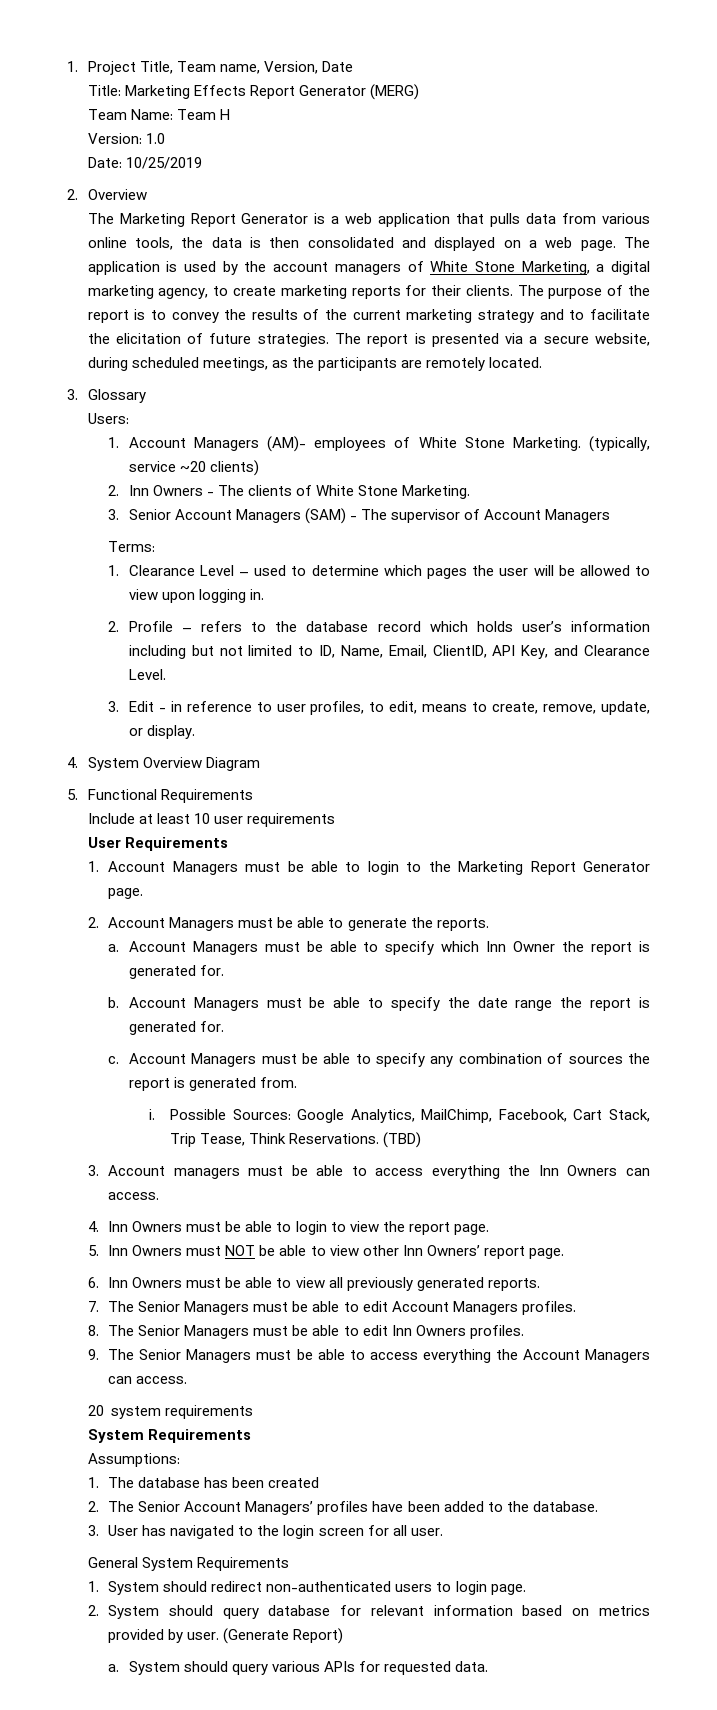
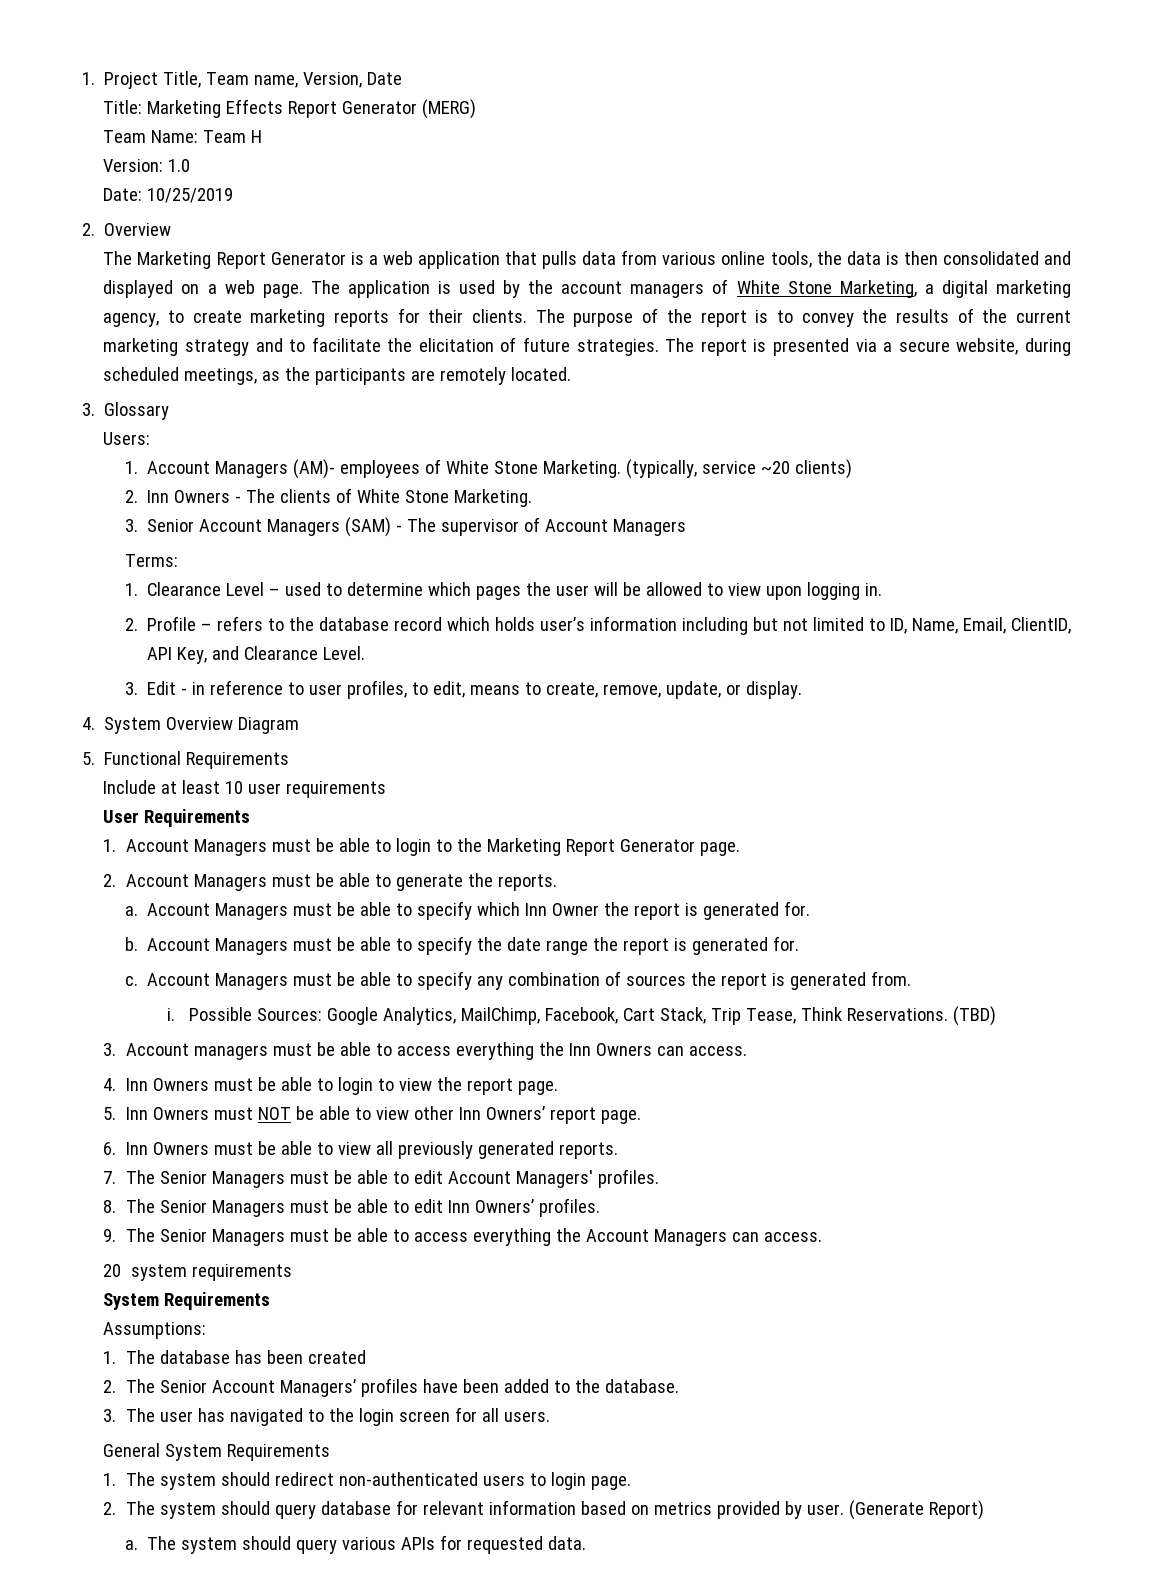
- 7. The Senior Managers must be able to edit Account Managers profiles.
+ 7. The Senior Managers must be able to edit Account Managers' profiles.
- 8. The Senior Managers must be able to edit Inn Owners profiles.
+ 8. The Senior Managers must be able to edit Inn Owners’ profiles.
- 3. User has navigated to the login screen for all user.
+ 3. The user has navigated to the login screen for all users.
- 1. System should redirect non-authenticated users to login page.
+ 1. The system should redirect non-authenticated users to login page.
- 2. System should query database for relevant information based on metrics provided by user.
+ 2. The system should query database for relevant information based on metrics provided by user.
- System should query various APIs for requested data.
+ The system should query various APIs for requested data.

